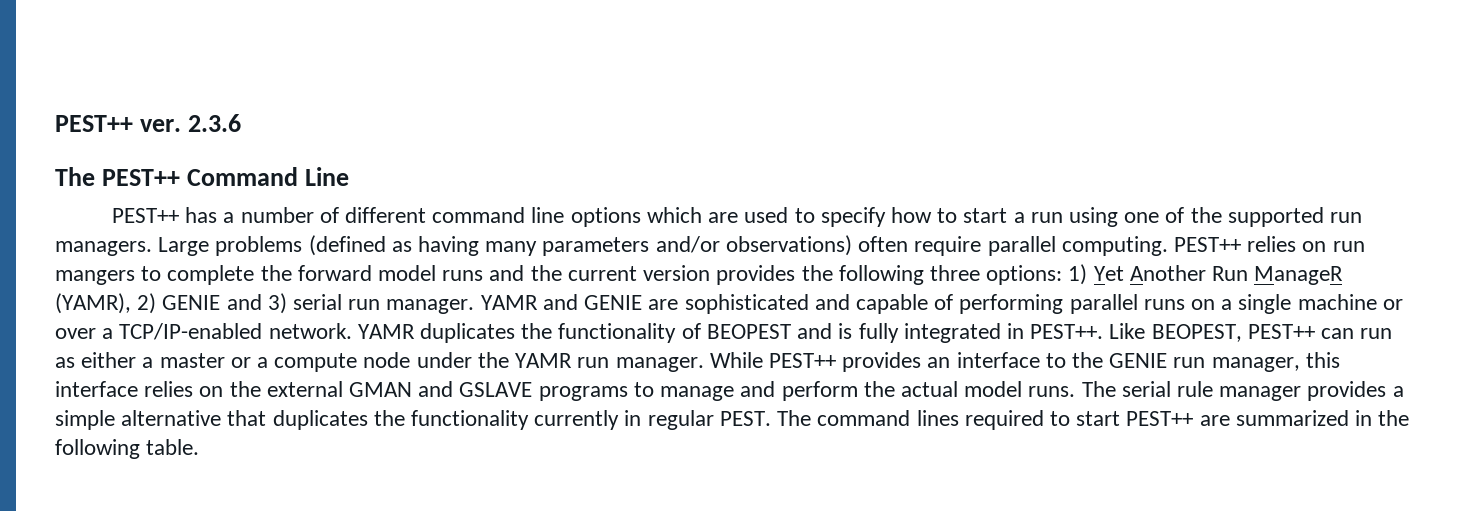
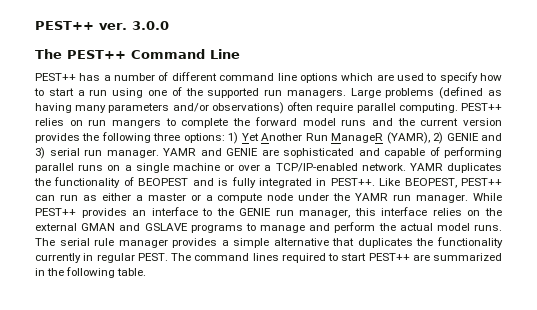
- 2.3.6
+ 3.0.0

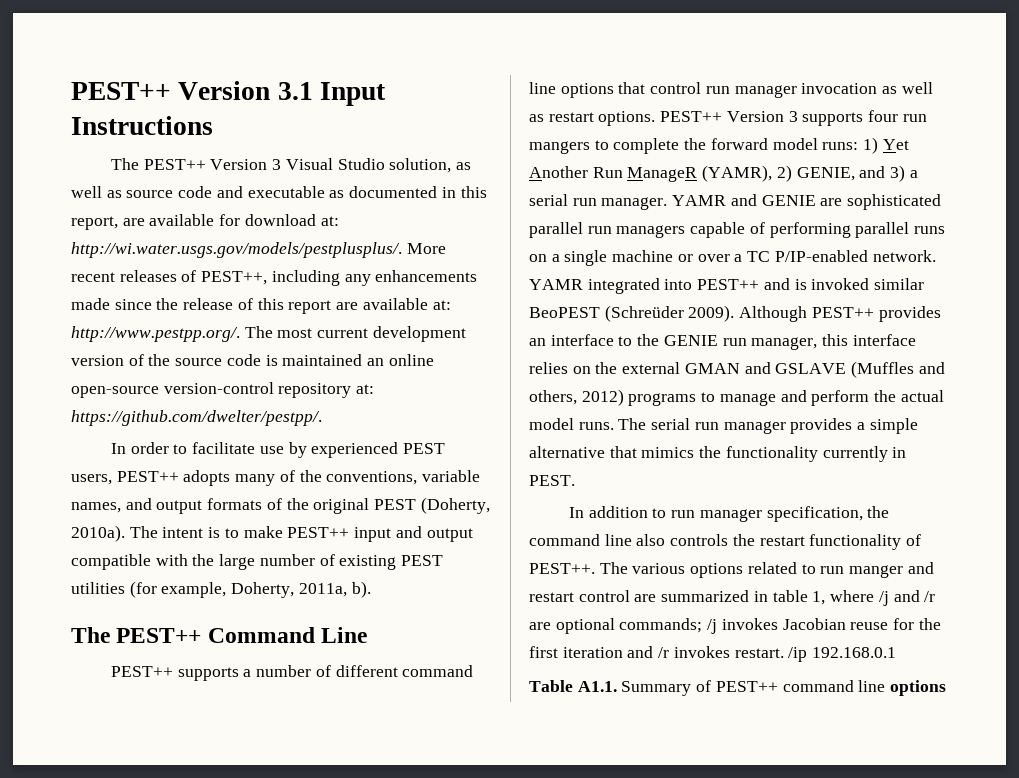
- PEST++ ver. 3.0.0
+ PEST++ Version 3.1 Input Instructions
+ The PEST++ Version 3 Visual Studio solution, as well as source code and executable as documented in this report, are available for download at: http://wi.water.usgs.gov/models/pestplusplus/. More recent releases of PEST++, including any enhancements made since the release of this report are available at: http://www.pestpp.org/. The most current development version of the source code is maintained an online open-source version-control repository at: https://github.com/dwelter/pestpp/.
+ In order to facilitate use by experienced PEST users, PEST++ adopts many of the conventions, variable names, and output formats of the original PEST (Doherty, 2010a). The intent is to make PEST++ input and output compatible with the large number of existing PEST utilities (for example, Doherty, 2011a, b).
- PEST++ has a number of different command line options which are used to specify how to start a run using one of the supported run managers. Large problems (defined as having many parameters and/or observations) often require parallel computing. PEST++ relies on run mangers to complete the forward model runs and the current version provides the following three options: 1) Yet Another Run ManageR (YAMR), 2) GENIE and 3) serial run manager.
+ PEST++ supports a number of different command line options that control run manager invocation as well as restart options. PEST++ Version 3 supports four run mangers to complete the forward model runs: 1) Yet Another Run ManageR (YAMR), 2) GENIE, and 3) a serial run manager.
- YAMR and GENIE are sophisticated and capable of performing parallel runs on a single machine or over a TCP/IP-enabled network. YAMR duplicates the functionality of BEOPEST and is fully integrated in PEST++. Like BEOPEST, PEST++ can run as either a master or a compute node under the YAMR run manager. While PEST++ provides an interface to the GENIE run manager, this interface relies on the external GMAN and GSLAVE programs to manage and perform the actual model runs.
+ YAMR and GENIE are sophisticated parallel run managers capable of performing parallel runs on a single machine or over a TC P/IP-enabled network. YAMR integrated into PEST++ and is invoked similar BeoPEST (Schreüder 2009). Although PEST++ provides an interface to the GENIE run manager, this interface relies on the external GMAN and GSLAVE (Muffles and others, 2012) programs to manage and perform the actual model runs.
- The serial rule manager provides a simple alternative that duplicates the functionality currently in regular PEST. The command lines required to start PEST++ are summarized in the following table.
+ The serial run manager provides a simple alternative that mimics the functionality currently in PEST.
+ In addition to run manager specification, the command line also controls the restart functionality of PEST++. The various options related to run manger and restart control are summarized in table 1, where /j and /r are optional commands; /j invokes Jacobian reuse for the first iteration and /r invokes restart. /ip 192.168.0.1
+ Table A1.1. Summary of PEST++ command line options

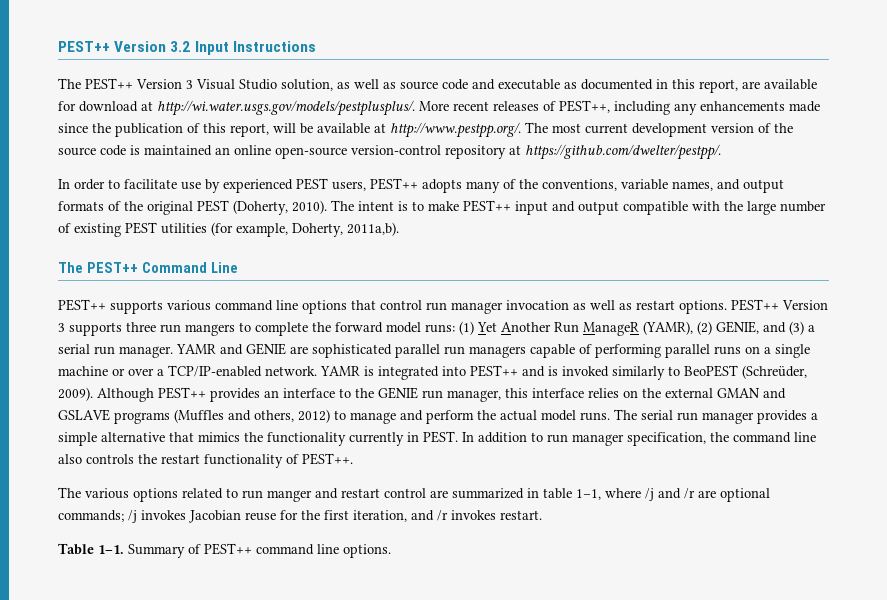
- PEST++ Version 3.1 Input Instructions
+ PEST++ Version 3.2 Input Instructions
- The PEST++ Version 3 Visual Studio solution, as well as source code and executable as documented in this report, are available for download at: http://wi.water.usgs.gov/models/pestplusplus/. More recent releases of PEST++, including any enhancements made since the release of this report are available at: http://www.pestpp.org/. The most current development version of the source code is maintained an online open-source version-control repository at: https://github.com/dwelter/pestpp/.
+ The PEST++ Version 3 Visual Studio solution, as well as source code and executable as documented in this report, are available for download at http://wi.water.usgs.gov/models/pestplusplus/. More recent releases of PEST++, including any enhancements made since the publication of this report, will be available at http://www.pestpp.org/. The most current development version of the source code is maintained an online open-source version-control repository at https://github.com/dwelter/pestpp/.
- In order to facilitate use by experienced PEST users, PEST++ adopts many of the conventions, variable names, and output formats of the original PEST (Doherty, 2010a).
+ In order to facilitate use by experienced PEST users, PEST++ adopts many of the conventions, variable names, and output formats of the original PEST (Doherty, 2010).
- The intent is to make PEST++ input and output compatible with the large number of existing PEST utilities (for example, Doherty, 2011a, b).
+ The intent is to make PEST++ input and output compatible with the large number of existing PEST utilities (for example, Doherty, 2011a,b).
- PEST++ supports a number of different command line options that control run manager invocation as well as restart options.
+ PEST++ supports various command line options that control run manager invocation as well as restart options.
- PEST++ Version 3 supports four run mangers to complete the forward model runs: 1) Yet Another Run ManageR (YAMR), 2) GENIE, and 3) a serial run manager.
+ PEST++ Version 3 supports three run mangers to complete the forward model runs: (1) Yet Another Run ManageR (YAMR), (2) GENIE, and (3) a serial run manager.
- YAMR and GENIE are sophisticated parallel run managers capable of performing parallel runs on a single machine or over a TC P/IP-enabled network.
+ YAMR and GENIE are sophisticated parallel run managers capable of performing parallel runs on a single machine or over a TCP/IP-enabled network.
- YAMR integrated into PEST++ and is invoked similar BeoPEST (Schreüder 2009).
+ YAMR is integrated into PEST++ and is invoked similarly to BeoPEST (Schreüder, 2009).
- Although PEST++ provides an interface to the GENIE run manager, this interface relies on the external GMAN and GSLAVE (Muffles and others, 2012) programs to manage and perform the actual model runs.
+ Although PEST++ provides an interface to the GENIE run manager, this interface relies on the external GMAN and GSLAVE programs (Muffles and others, 2012) to manage and perform the actual model runs.
- The serial run manager provides a simple alternative that mimics the functionality currently in PEST.
- In addition to run manager specification, the command line also controls the restart functionality of PEST++. The various options related to run manger and restart control are summarized in table 1, where /j and /r are optional commands;
+ The serial run manager provides a simple alternative that mimics the functionality currently in PEST. In addition to run manager specification, the command line also controls the restart functionality of PEST++.
+ The various options related to run manger and restart control are summarized in table 1–1, where /j and /r are optional commands;
- /j invokes Jacobian reuse for the first iteration and /r invokes restart. /ip 192.168.0.1
+ /j invokes Jacobian reuse for the first iteration, and /r invokes restart.
- Table A1.1. Summary of PEST++ command line options
+ Table 1–1. Summary of PEST++ command line options.

